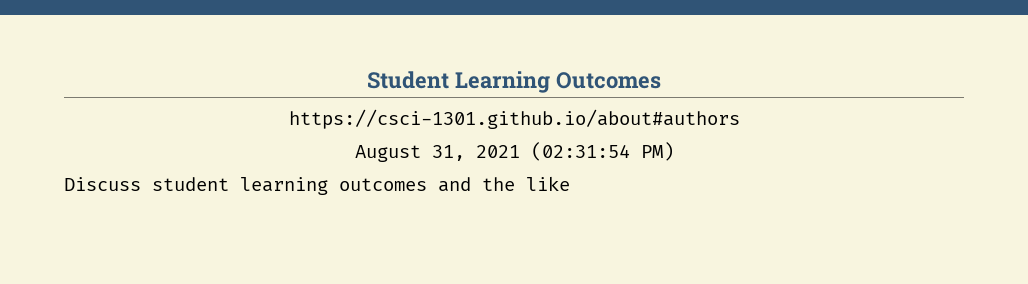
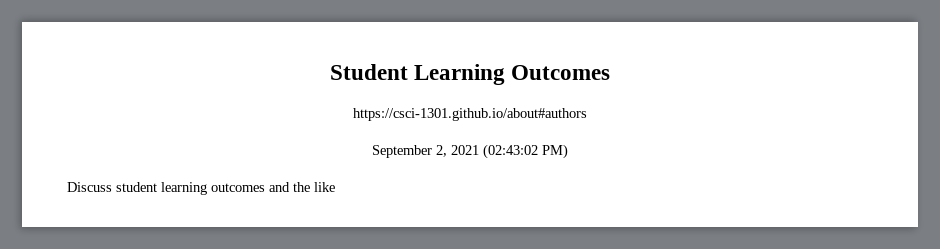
- August 31, 2021 (02:31:54 PM)
+ September 2, 2021 (02:43:02 PM)

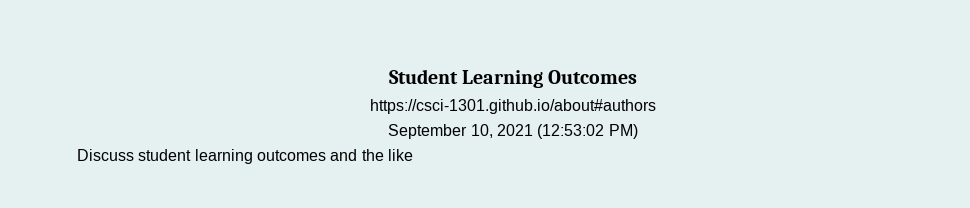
- September 2, 2021 (02:43:02 PM)
+ September 10, 2021 (12:53:02 PM)

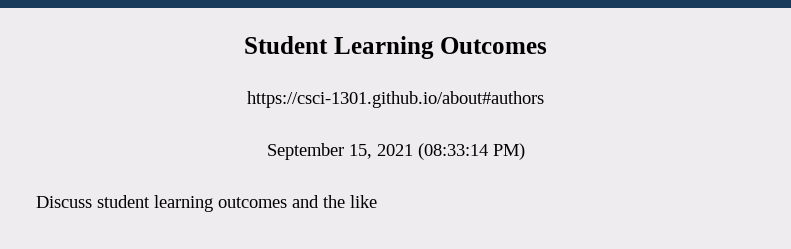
- September 10, 2021 (12:53:02 PM)
+ September 15, 2021 (08:33:14 PM)

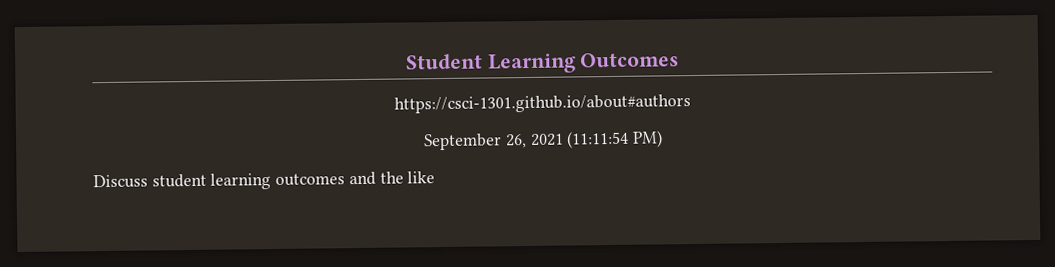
- September 15, 2021 (08:33:14 PM)
+ September 26, 2021 (11:11:54 PM)

